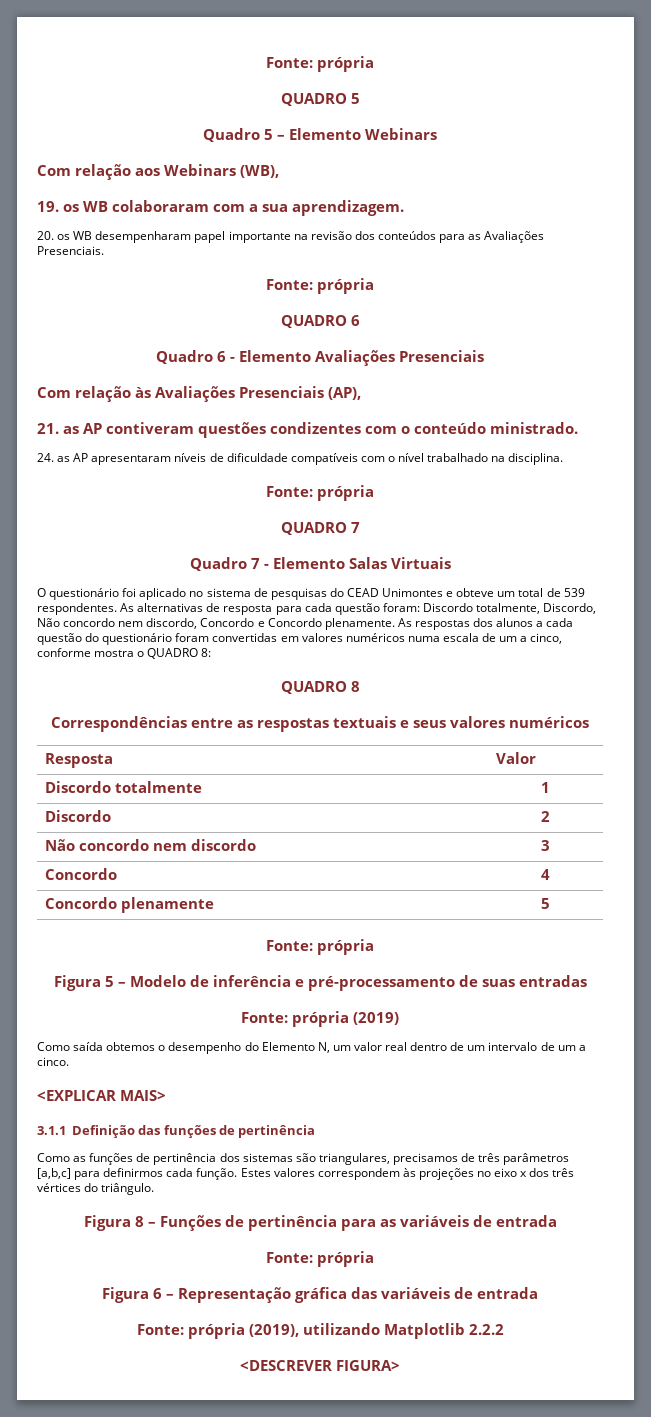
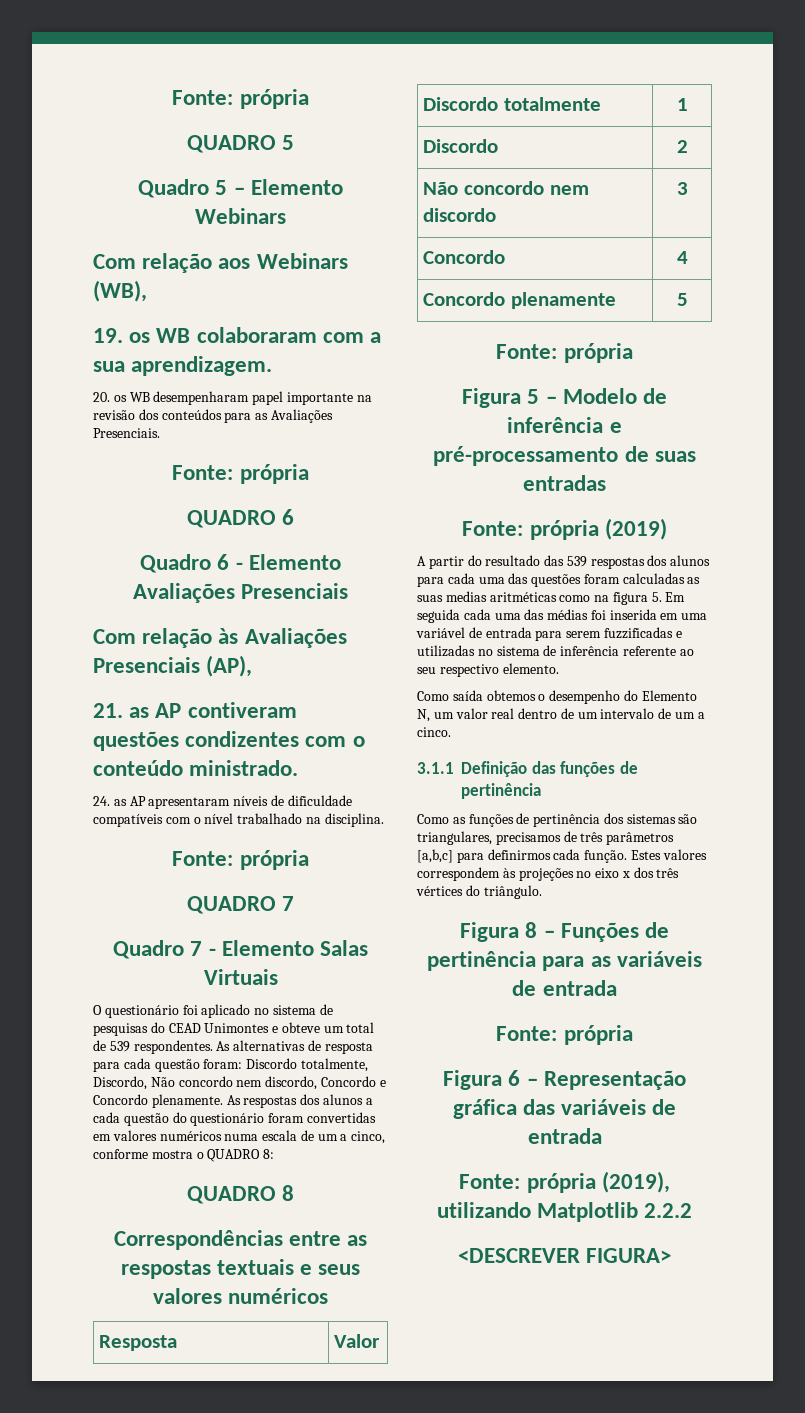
+ A partir do resultado das 539 respostas dos alunos para cada uma das questões foram calculadas as suas medias aritméticas como na figura 5. Em seguida cada uma das médias foi inserida em uma variável de entrada para serem fuzzificadas e utilizadas no sistema de inferência referente ao seu respectivo elemento.
- <EXPLICAR MAIS>

